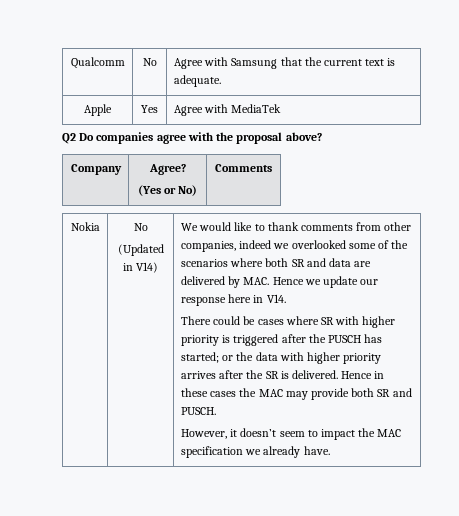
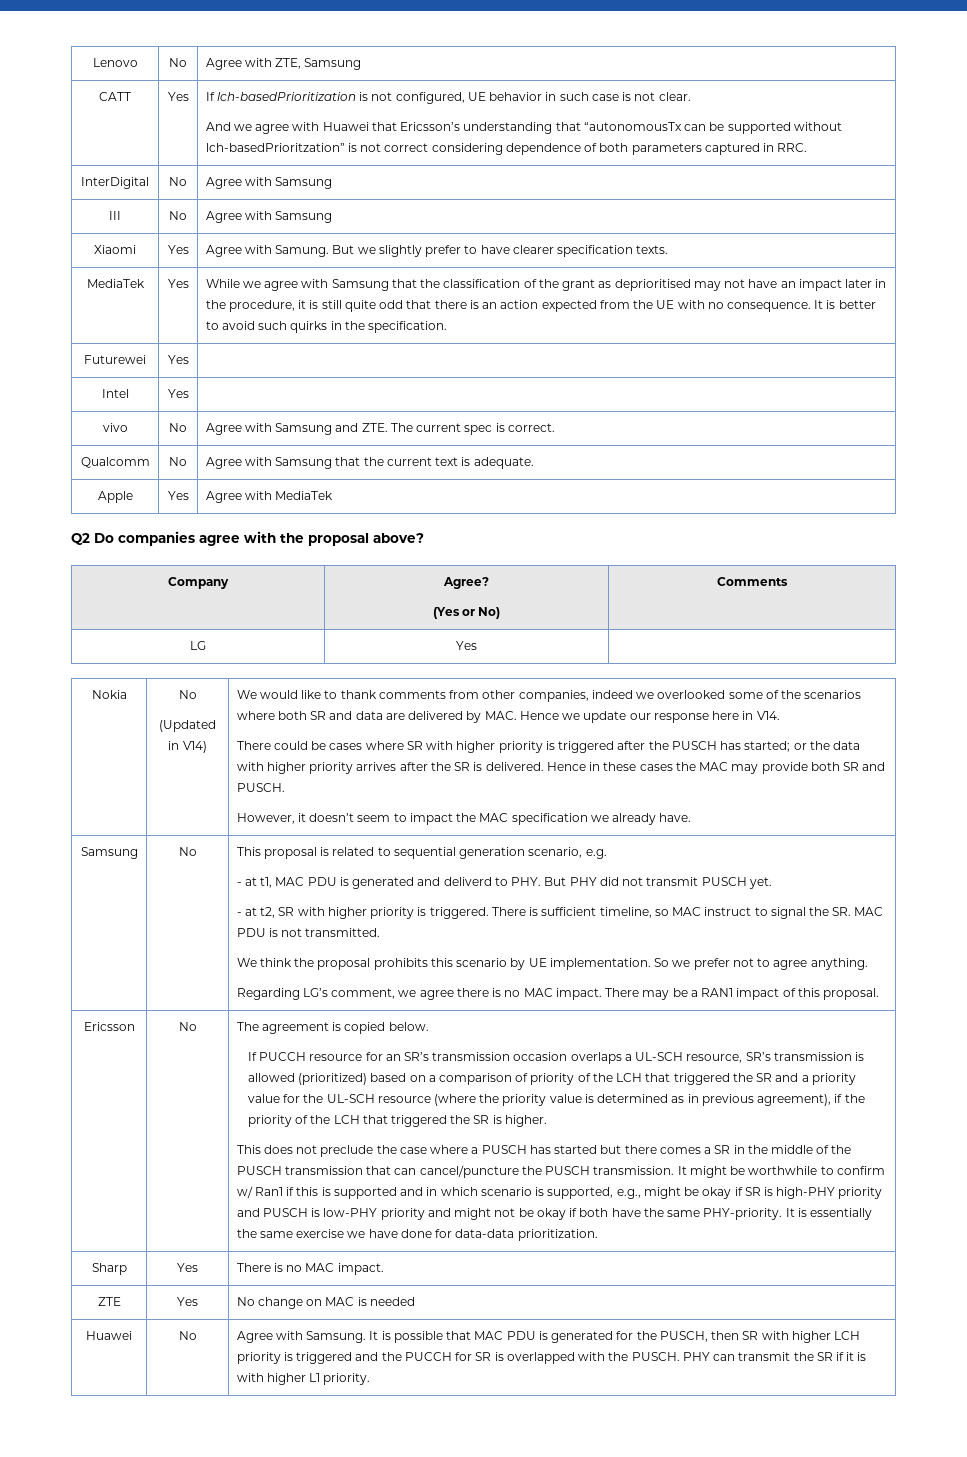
+ Lenovo | No | Agree with ZTE, Samsung
+ CATT | Yes | If lch-basedPrioritization is not configured, UE behavior in such case is not clear.
+ And we agree with Huawei that Ericsson’s understanding that “autonomousTx can be supported without lch-basedPrioritzation” is not correct considering dependence of both parameters captured in RRC.
+ InterDigital | No | Agree with Samsung
+ III | No | Agree with Samsung
+ Xiaomi | Yes | Agree with Samung. But we slightly prefer to have clearer specification texts.
+ MediaTek | Yes | While we agree with Samsung that the classification of the grant as deprioritised may not have an impact later in the procedure, it is still quite odd that there is an action expected from the UE with no consequence. It is better to avoid such quirks in the specification.
+ Futurewei | Yes |
+ Intel | Yes |
+ vivo | No | Agree with Samsung and ZTE. The current spec is correct.
+ LG | Yes |
+ Samsung | No | This proposal is related to sequential generation scenario, e.g.
+ - at t1, MAC PDU is generated and deliverd to PHY. But PHY did not transmit PUSCH yet.
+ - at t2, SR with higher priority is triggered. There is sufficient timeline, so MAC instruct to signal the SR. MAC PDU is not transmitted.
+ We think the proposal prohibits this scenario by UE implementation. So we prefer not to agree anything.
+ Regarding LG’s comment, we agree there is no MAC impact. There may be a RAN1 impact of this proposal.
+ Ericsson | No | The agreement is copied below.
+ If PUCCH resource for an SR’s transmission occasion overlaps a UL-SCH resource, SR’s transmission is allowed (prioritized) based on a comparison of priority of the LCH that triggered the SR and a priority value for the UL-SCH resource (where the priority value is determined as in previous agreement), if the priority of the LCH that triggered the SR is higher.
+ This does not preclude the case where a PUSCH has started but there comes a SR in the middle of the PUSCH transmission that can cancel/puncture the PUSCH transmission. It might be worthwhile to confirm w/ Ran1 if this is supported and in which scenario is supported, e.g., might be okay if SR is high-PHY priority and PUSCH is low-PHY priority and might not be okay if both have the same PHY-priority. It is essentially the same exercise we have done for data-data prioritization.
+ Sharp | Yes | There is no MAC impact.
+ ZTE | Yes | No change on MAC is needed
+ Huawei | No | Agree with Samsung. It is possible that MAC PDU is generated for the PUSCH, then SR with higher LCH priority is triggered and the PUCCH for SR is overlapped with the PUSCH. PHY can transmit the SR if it is with higher L1 priority.

